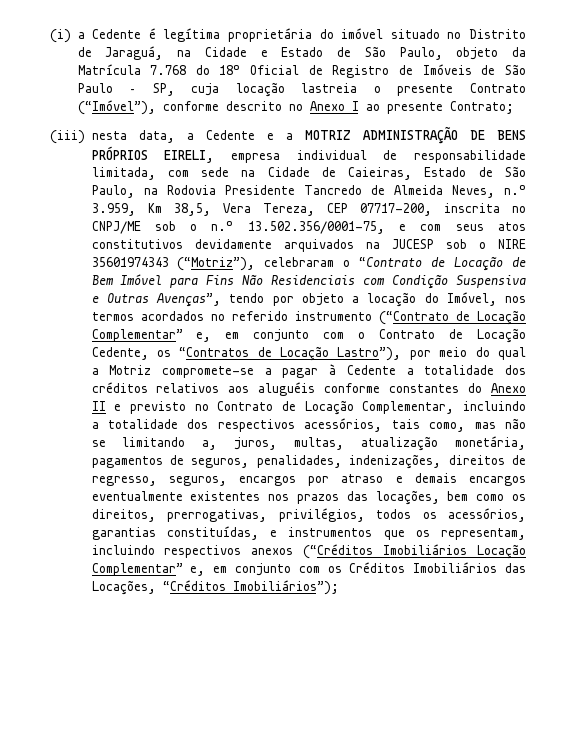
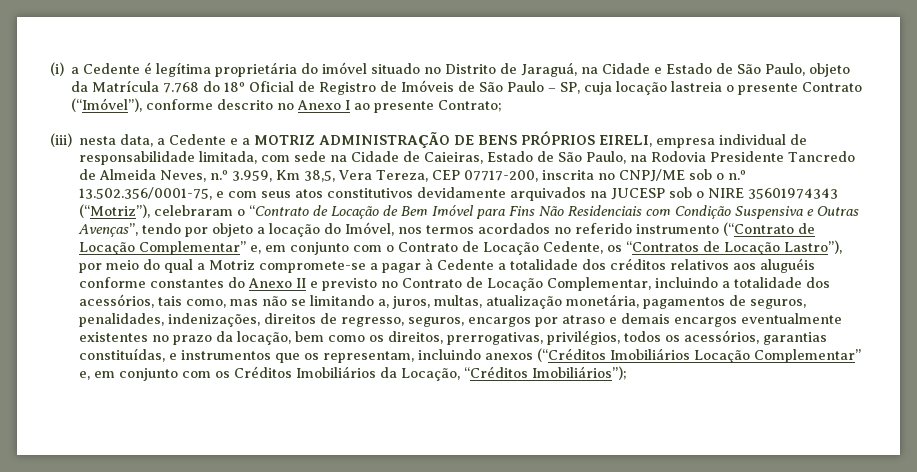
- (iii) nesta data, a Cedente e a MOTRIZ ADMINISTRAÇÃO DE BENS PRÓPRIOS EIRELI, empresa individual de responsabilidade limitada, com sede na Cidade de Caieiras, Estado de São Paulo, na Rodovia Presidente Tancredo de Almeida Neves, n.º 3.959, Km 38,5, Vera Tereza, CEP 07717-200, inscrita no CNPJ/ME sob o n.º 13.502.356/0001-75, e com seus atos constitutivos devidamente arquivados na JUCESP sob o NIRE 35601974343 (“Motriz”), celebraram o “Contrato de Locação de Bem Imóvel para Fins Não Residenciais com Condição Suspensiva e Outras Avenças”, tendo por objeto a locação do Imóvel, nos termos acordados no referido instrumento (“Contrato de Locação Complementar” e, em conjunto com o Contrato de Locação Cedente, os “Contratos de Locação Lastro”), por meio do qual a Motriz compromete-se a pagar à Cedente a totalidade dos créditos relativos aos aluguéis conforme constantes do Anexo II e previsto no Contrato de Locação Complementar, incluindo a totalidade dos respectivos acessórios, tais como, mas não se limitando a, juros, multas, atualização monetária, pagamentos de seguros, penalidades, indenizações, direitos de regresso, seguros, encargos por atraso e demais encargos eventualmente existentes nos prazos das locações, bem como os direitos, prerrogativas, privilégios, todos os acessórios, garantias constituídas, e instrumentos que os representam, incluindo respectivos anexos (“Créditos Imobiliários Locação Complementar” e, em conjunto com os Créditos Imobiliários das Locações, “Créditos Imobiliários”);
+ (iii) nesta data, a Cedente e a MOTRIZ ADMINISTRAÇÃO DE BENS PRÓPRIOS EIRELI, empresa individual de responsabilidade limitada, com sede na Cidade de Caieiras, Estado de São Paulo, na Rodovia Presidente Tancredo de Almeida Neves, n.º 3.959, Km 38,5, Vera Tereza, CEP 07717-200, inscrita no CNPJ/ME sob o n.º 13.502.356/0001-75, e com seus atos constitutivos devidamente arquivados na JUCESP sob o NIRE 35601974343 (“Motriz”), celebraram o “Contrato de Locação de Bem Imóvel para Fins Não Residenciais com Condição Suspensiva e Outras Avenças”, tendo por objeto a locação do Imóvel, nos termos acordados no referido instrumento (“Contrato de Locação Complementar” e, em conjunto com o Contrato de Locação Cedente, os “Contratos de Locação Lastro”), por meio do qual a Motriz compromete-se a pagar à Cedente a totalidade dos créditos relativos aos aluguéis conforme constantes do Anexo II e previsto no Contrato de Locação Complementar, incluindo a totalidade dos acessórios, tais como, mas não se limitando a, juros, multas, atualização monetária, pagamentos de seguros, penalidades, indenizações, direitos de regresso, seguros, encargos por atraso e demais encargos eventualmente existentes no prazo da locação, bem como os direitos, prerrogativas, privilégios, todos os acessórios, garantias constituídas, e instrumentos que os representam, incluindo anexos (“Créditos Imobiliários Locação Complementar” e, em conjunto com os Créditos Imobiliários da Locação, “Créditos Imobiliários”);

